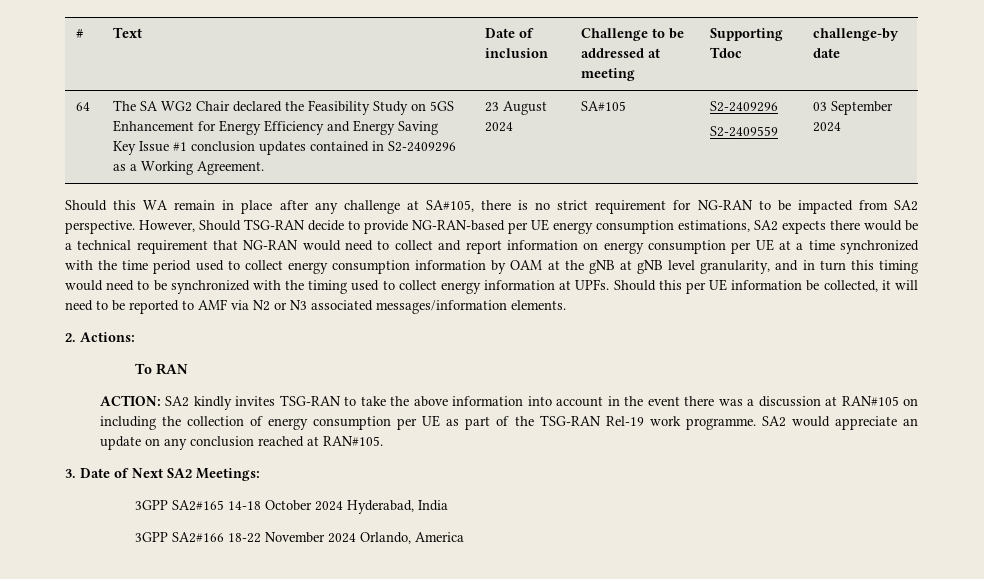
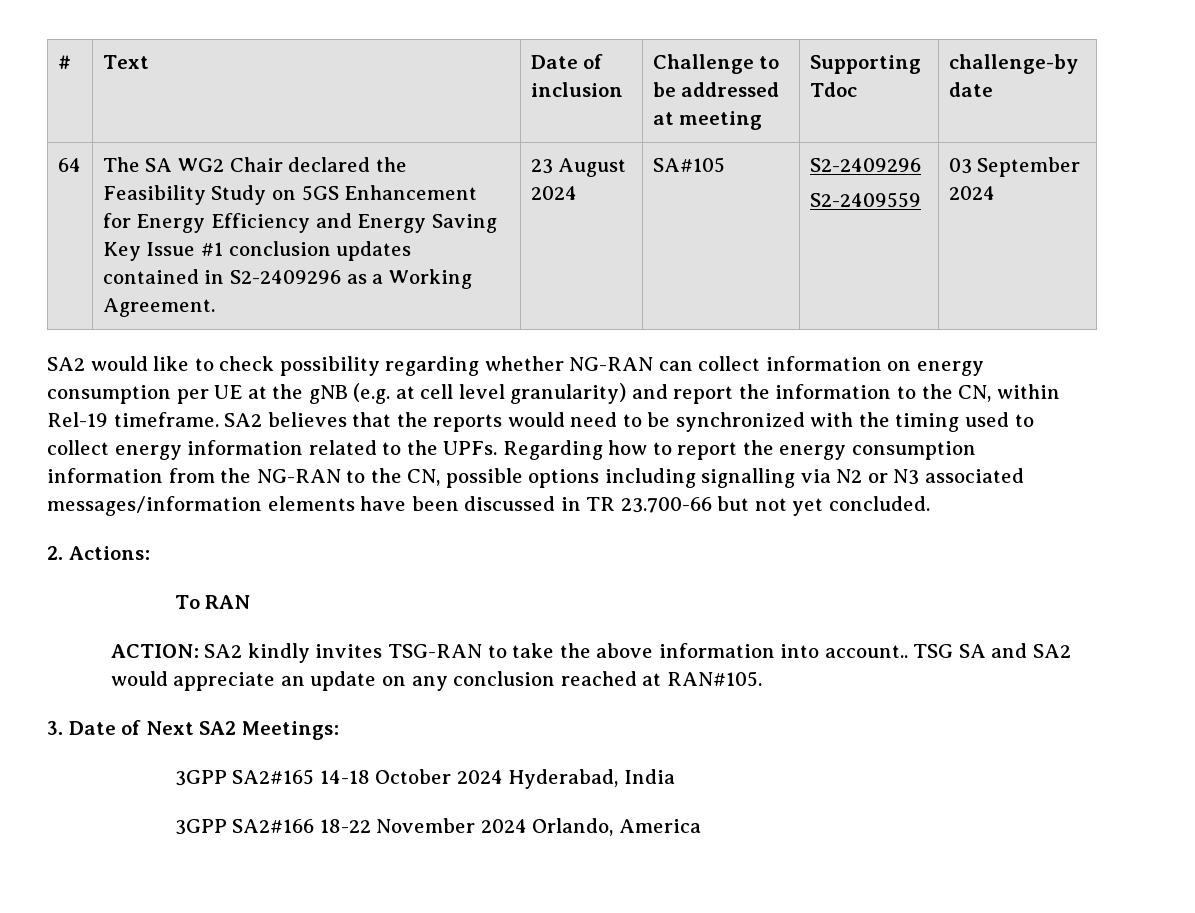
- Should this WA remain in place after any challenge at SA#105, there is no strict requirement for NG-RAN to be impacted from SA2 perspective. However, Should TSG-RAN decide to provide NG-RAN-based per UE energy consumption estimations, SA2 expects there would be a technical requirement that NG-RAN would need to collect and report information on energy consumption per UE at a time synchronized with the time period used to collect energy consumption information by OAM at the gNB at gNB level granularity, and in turn this timing would need to be synchronized with the timing used to collect energy information at UPFs. Should this per UE information be collected, it will need to be reported to AMF via N2 or N3 associated messages/information elements.
+ SA2 would like to check possibility regarding whether NG-RAN can collect information on energy consumption per UE at the gNB (e.g. at cell level granularity) and report the information to the CN, within Rel-19 timeframe. SA2 believes that the reports would need to be synchronized with the timing used to collect energy information related to the UPFs. Regarding how to report the energy consumption information from the NG-RAN to the CN, possible options including signalling via N2 or N3 associated messages/information elements have been discussed in TR 23.700-66 but not yet concluded.
- ACTION: SA2 kindly invites TSG-RAN to take the above information into account in the event there was a discussion at RAN#105 on including the collection of energy consumption per UE as part of the TSG-RAN Rel-19 work programme. SA2 would appreciate an update on any conclusion reached at RAN#105.
+ ACTION: SA2 kindly invites TSG-RAN to take the above information into account.. TSG SA and SA2 would appreciate an update on any conclusion reached at RAN#105.

